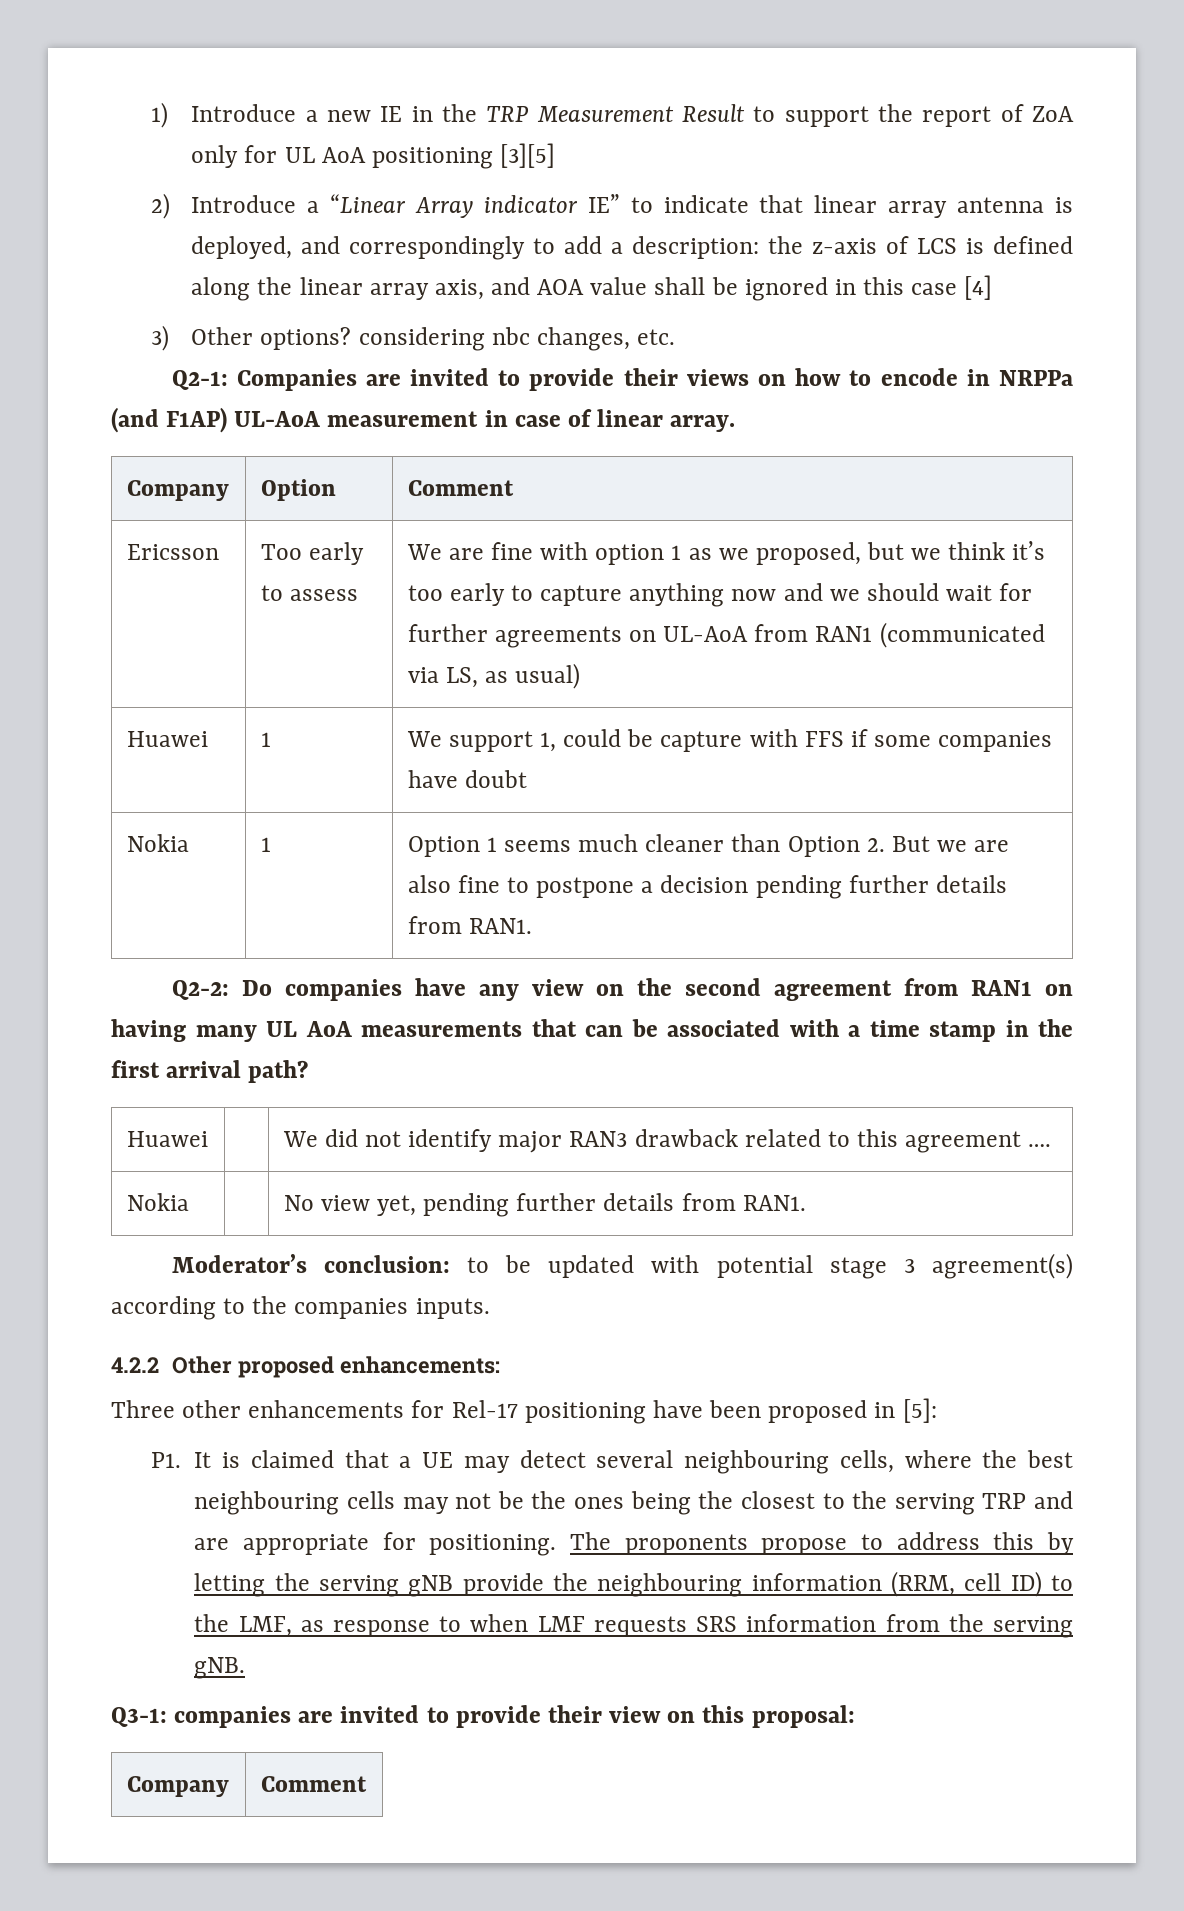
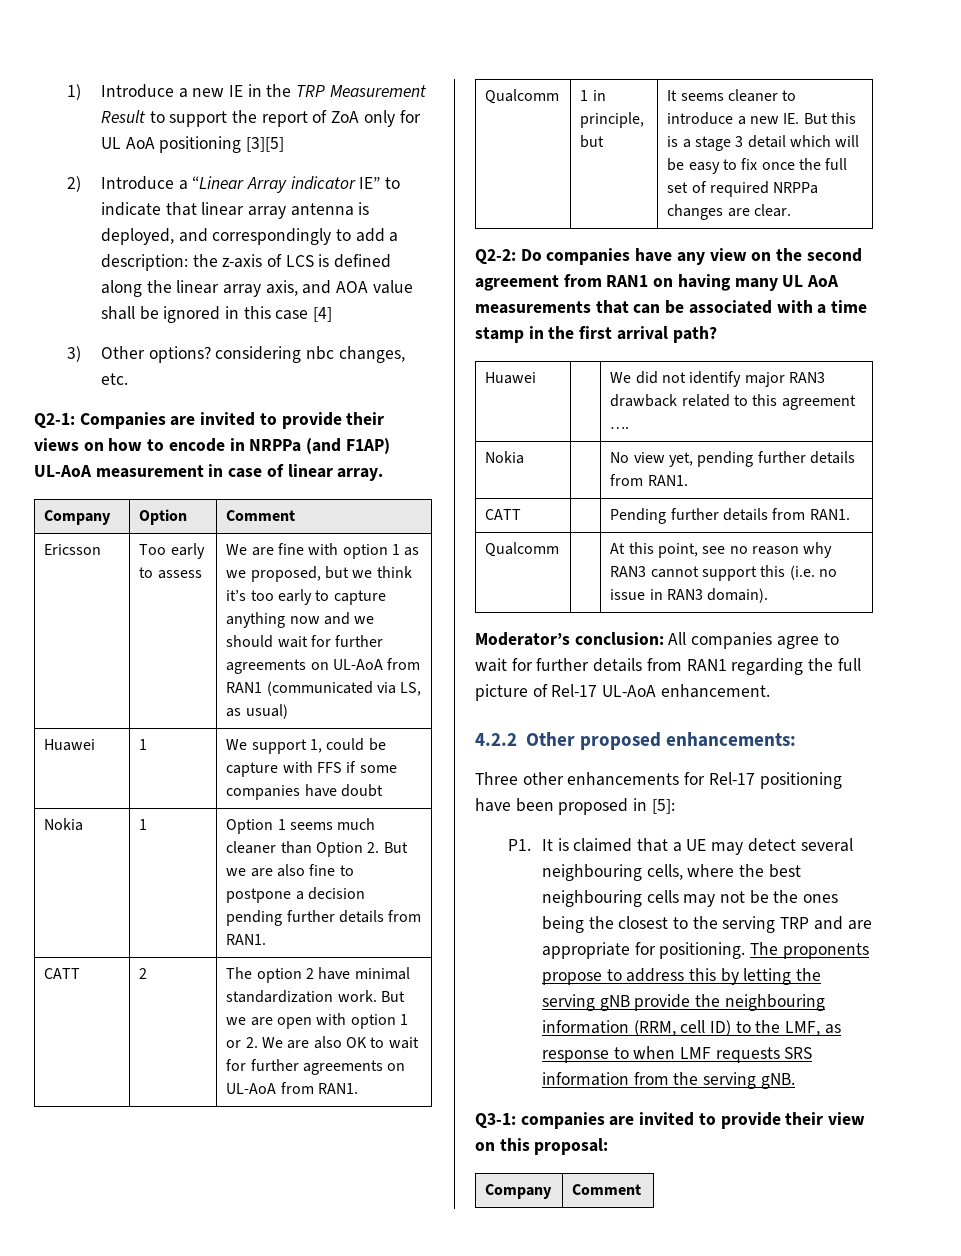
+ CATT | 2 | The option 2 have minimal standardization work. But we are open with option 1 or 2. We are also OK to wait for further agreements on UL-AoA from RAN1.
+ Qualcomm | 1 in principle, but | It seems cleaner to introduce a new IE. But this is a stage 3 detail which will be easy to fix once the full set of required NRPPa changes are clear.
- Moderator’s conclusion: to be updated with potential stage 3 agreement(s) according to the companies inputs.
+ CATT | | Pending further details from RAN1.
+ Qualcomm | | At this point, see no reason why RAN3 cannot support this (i.e. no issue in RAN3 domain).
+ Moderator’s conclusion: All companies agree to wait for further details from RAN1 regarding the full picture of Rel-17 UL-AoA enhancement.

